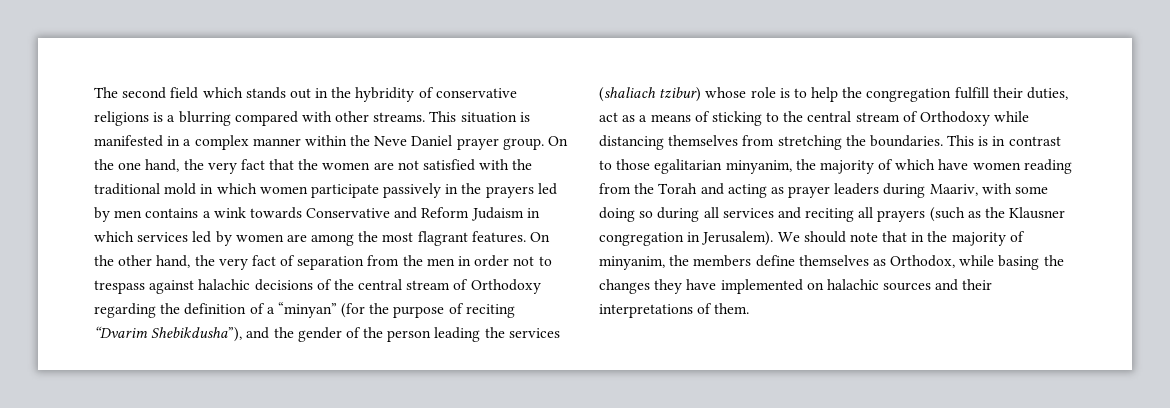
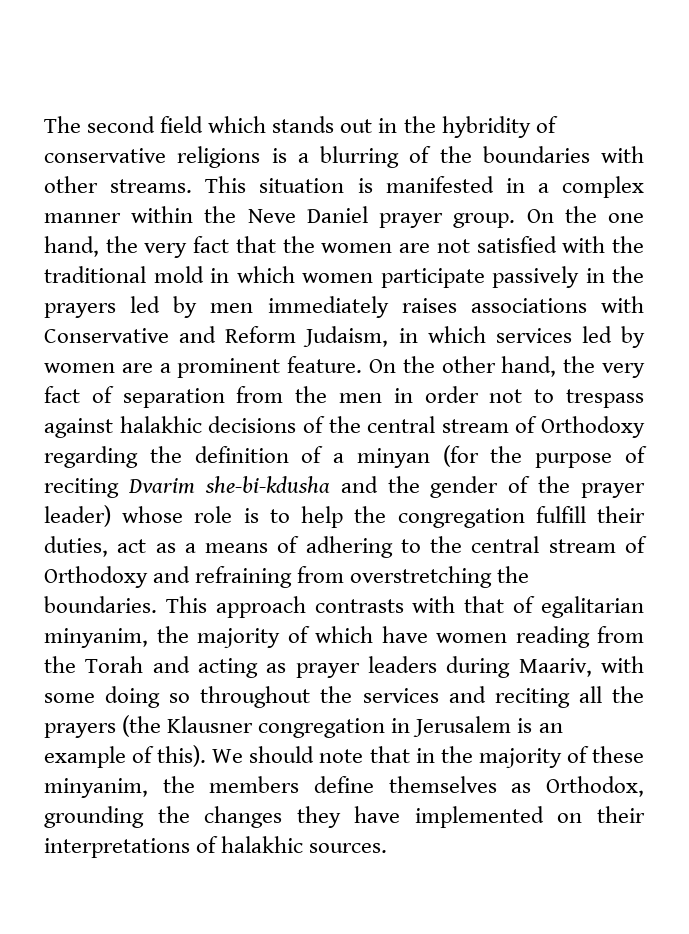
- The second field which stands out in the hybridity of conservative religions is a blurring compared with other streams.
+ The second field which stands out in the hybridity of conservative religions is a blurring of the boundaries with other streams.
- On the one hand, the very fact that the women are not satisfied with the traditional mold in which women participate passively in the prayers led by men contains a wink towards Conservative and Reform Judaism in which services led by women are among the most flagrant features.
+ On the one hand, the very fact that the women are not satisfied with the traditional mold in which women participate passively in the prayers led by men immediately raises associations with Conservative and Reform Judaism, in which services led by women are a prominent feature.
- On the other hand, the very fact of separation from the men in order not to trespass against halachic decisions of the central stream of Orthodoxy regarding the definition of a “minyan” (for the purpose of reciting “Dvarim Shebikdusha”), and the gender of the person leading the services (shaliach tzibur) whose role is to help the congregation fulfill their duties, act as a means of sticking to the central stream of Orthodoxy while distancing themselves from stretching the boundaries. This is in contrast to those egalitarian minyanim, the majority of which have women reading from the Torah and acting as prayer leaders during Maariv, with some doing so during all services and reciting all prayers (such as the Klausner congregation in Jerusalem).
+ On the other hand, the very fact of separation from the men in order not to trespass against halakhic decisions of the central stream of Orthodoxy regarding the definition of a minyan (for the purpose of reciting Dvarim she-bi-kdusha and the gender of the prayer leader) whose role is to help the congregation fulfill their duties, act as a means of adhering to the central stream of Orthodoxy and refraining from overstretching the boundaries. This approach contrasts with that of egalitarian minyanim, the majority of which have women reading from the Torah and acting as prayer leaders during Maariv, with some doing so throughout the services and reciting all the prayers (the Klausner congregation in Jerusalem is an example of this).
- We should note that in the majority of minyanim, the members define themselves as Orthodox, while basing the changes they have implemented on halachic sources and their interpretations of them.
+ We should note that in the majority of these minyanim, the members define themselves as Orthodox, grounding the changes they have implemented on their interpretations of halakhic sources.

